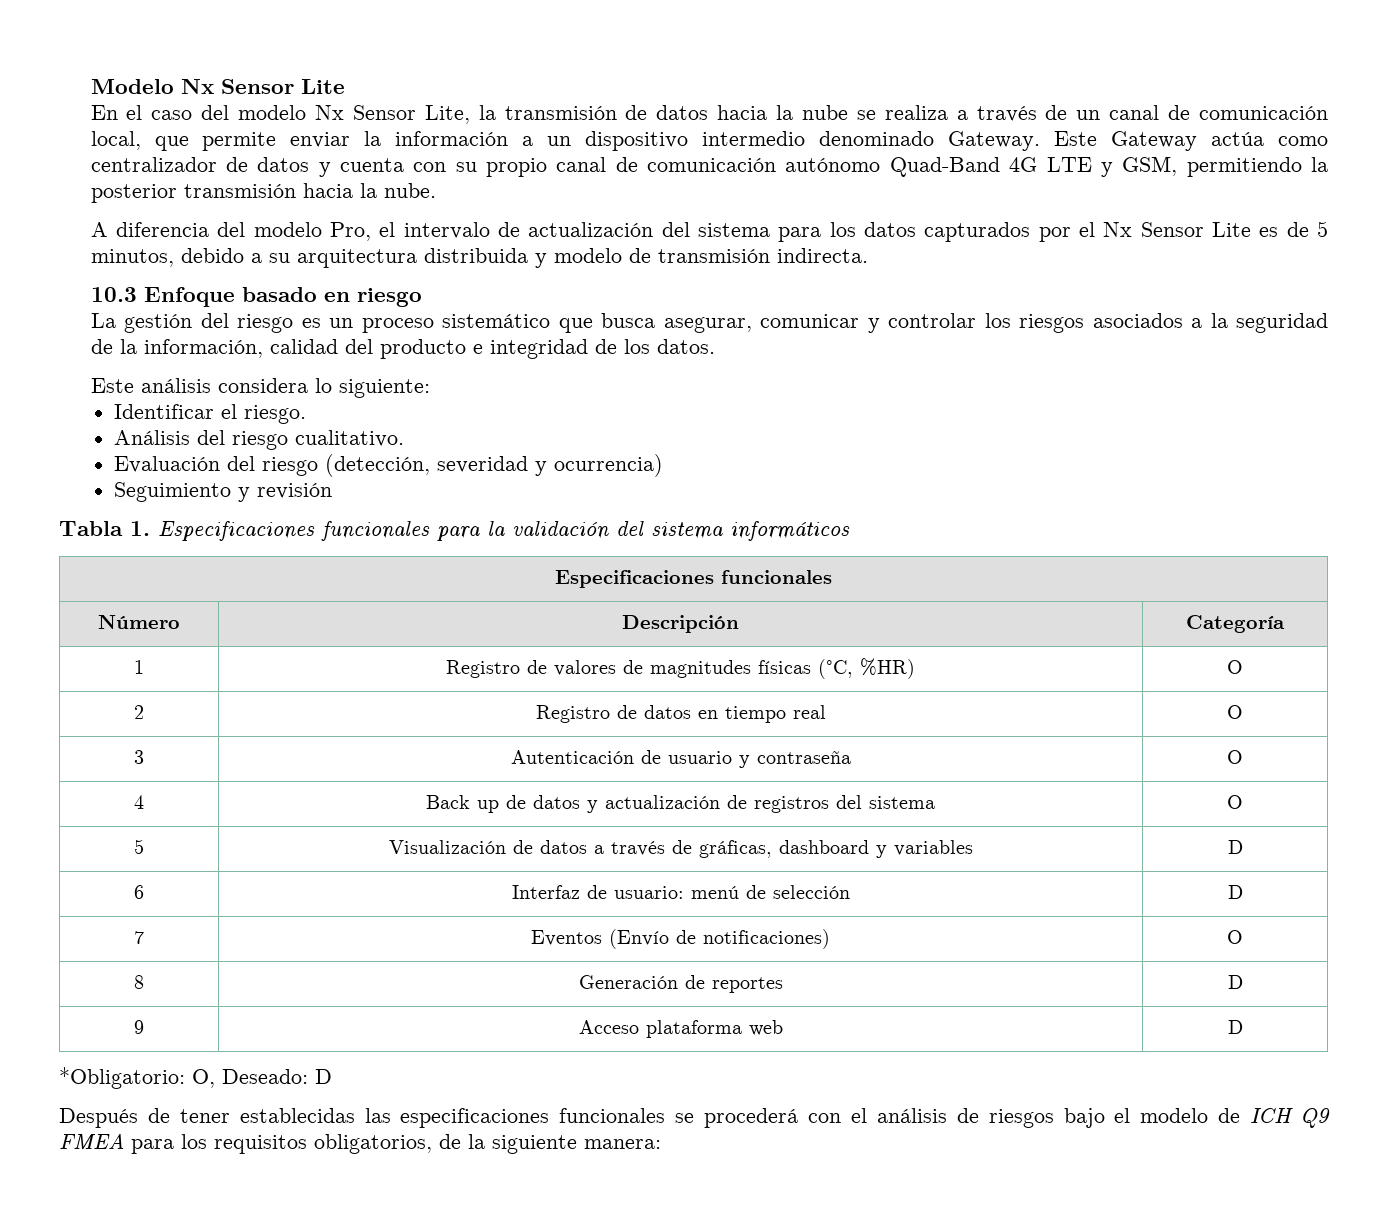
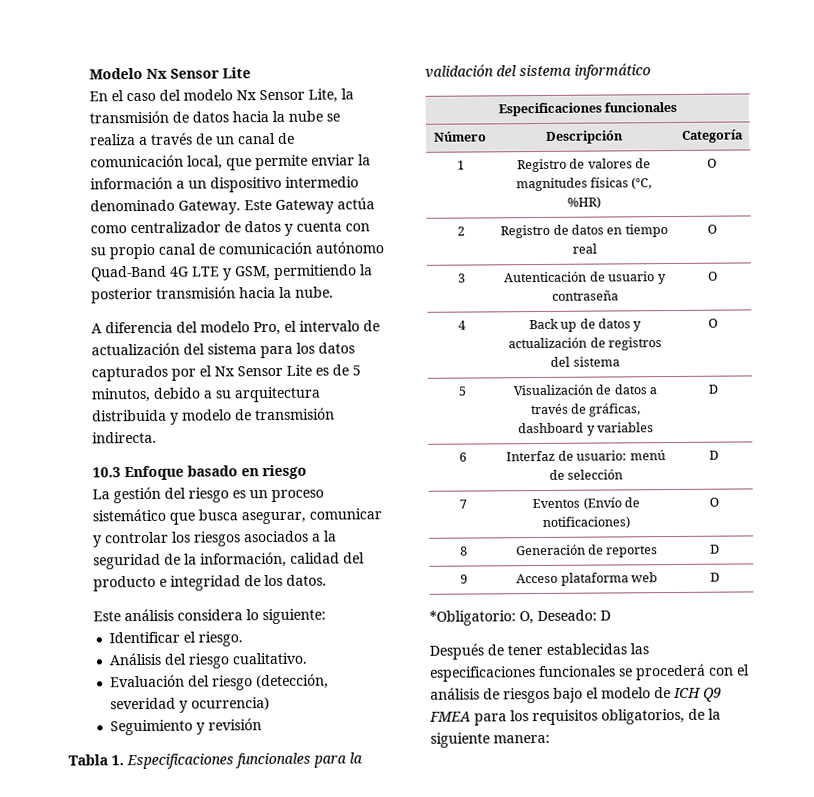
- Tabla 1. Especificaciones funcionales para la validación del sistema informáticos
+ Tabla 1. Especificaciones funcionales para la validación del sistema informático

